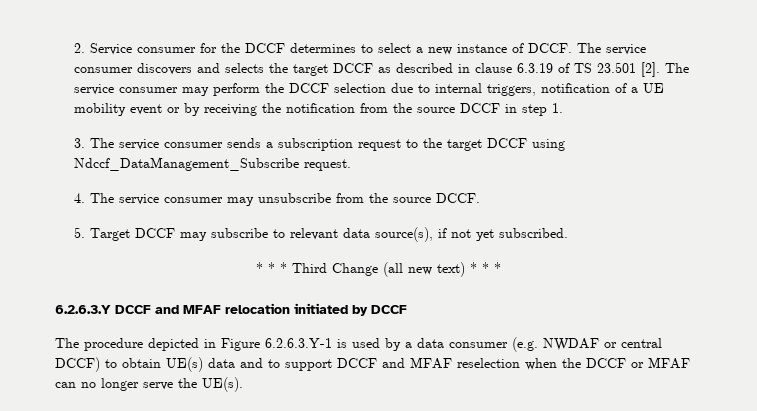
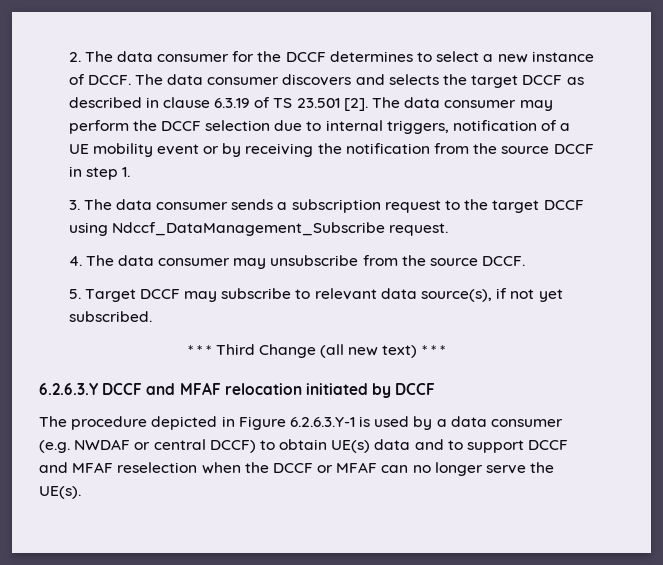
- 2. Service consumer for the DCCF determines to select a new instance of DCCF.
+ 2. The data consumer for the DCCF determines to select a new instance of DCCF.
- The service consumer discovers and selects the target DCCF as described in clause 6.3.19 of TS 23.501 [2].
+ The data consumer discovers and selects the target DCCF as described in clause 6.3.19 of TS 23.501 [2].
- The service consumer may perform the DCCF selection due to internal triggers, notification of a UE mobility event or by receiving the notification from the source DCCF in step 1.
+ The data consumer may perform the DCCF selection due to internal triggers, notification of a UE mobility event or by receiving the notification from the source DCCF in step 1.
- 3. The service consumer sends a subscription request to the target DCCF using Ndccf_DataManagement_Subscribe request.
+ 3. The data consumer sends a subscription request to the target DCCF using Ndccf_DataManagement_Subscribe request.
- 4. The service consumer may unsubscribe from the source DCCF.
+ 4. The data consumer may unsubscribe from the source DCCF.

